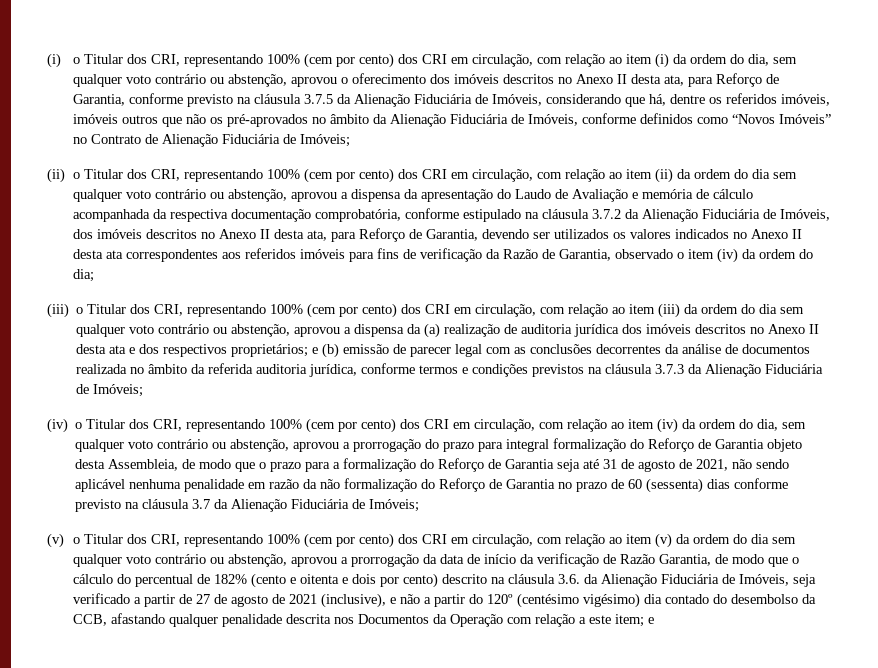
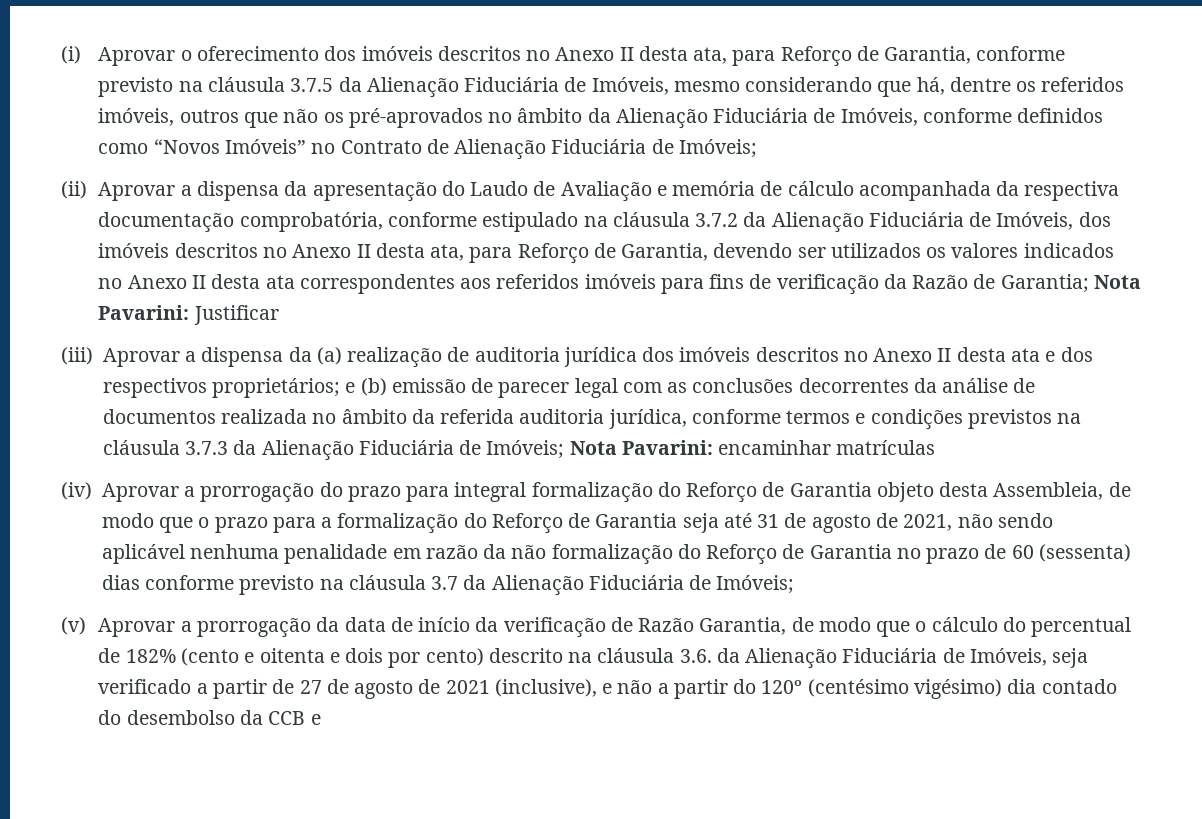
- (i) o Titular dos CRI, representando 100% (cem por cento) dos CRI em circulação, com relação ao item (i) da ordem do dia, sem qualquer voto contrário ou abstenção, aprovou o oferecimento dos imóveis descritos no Anexo II desta ata, para Reforço de Garantia, conforme previsto na cláusula 3.7.5 da Alienação Fiduciária de Imóveis, considerando que há, dentre os referidos imóveis, imóveis outros que não os pré-aprovados no âmbito da Alienação Fiduciária de Imóveis, conforme definidos como “Novos Imóveis” no Contrato de Alienação Fiduciária de Imóveis;
+ (i) Aprovar o oferecimento dos imóveis descritos no Anexo II desta ata, para Reforço de Garantia, conforme previsto na cláusula 3.7.5 da Alienação Fiduciária de Imóveis, mesmo considerando que há, dentre os referidos imóveis, outros que não os pré-aprovados no âmbito da Alienação Fiduciária de Imóveis, conforme definidos como “Novos Imóveis” no Contrato de Alienação Fiduciária de Imóveis;
- (ii) o Titular dos CRI, representando 100% (cem por cento) dos CRI em circulação, com relação ao item (ii) da ordem do dia sem qualquer voto contrário ou abstenção, aprovou a dispensa da apresentação do Laudo de Avaliação e memória de cálculo acompanhada da respectiva documentação comprobatória, conforme estipulado na cláusula 3.7.2 da Alienação Fiduciária de Imóveis, dos imóveis descritos no Anexo II desta ata, para Reforço de Garantia, devendo ser utilizados os valores indicados no Anexo II desta ata correspondentes aos referidos imóveis para fins de verificação da Razão de Garantia, observado o item (iv) da ordem do dia;
- (iii) o Titular dos CRI, representando 100% (cem por cento) dos CRI em circulação, com relação ao item (iii) da ordem do dia sem qualquer voto contrário ou abstenção, aprovou a dispensa da (a) realização de auditoria jurídica dos imóveis descritos no Anexo II desta ata e dos respectivos proprietários;
+ (ii) Aprovar a dispensa da apresentação do Laudo de Avaliação e memória de cálculo acompanhada da respectiva documentação comprobatória, conforme estipulado na cláusula 3.7.2 da Alienação Fiduciária de Imóveis, dos imóveis descritos no Anexo II desta ata, para Reforço de Garantia, devendo ser utilizados os valores indicados no Anexo II desta ata correspondentes aos referidos imóveis para fins de verificação da Razão de Garantia; Nota Pavarini: Justificar
+ (iii) Aprovar a dispensa da (a) realização de auditoria jurídica dos imóveis descritos no Anexo II desta ata e dos respectivos proprietários;
- e (b) emissão de parecer legal com as conclusões decorrentes da análise de documentos realizada no âmbito da referida auditoria jurídica, conforme termos e condições previstos na cláusula 3.7.3 da Alienação Fiduciária de Imóveis;
- (iv) o Titular dos CRI, representando 100% (cem por cento) dos CRI em circulação, com relação ao item (iv) da ordem do dia, sem qualquer voto contrário ou abstenção, aprovou a prorrogação do prazo para integral formalização do Reforço de Garantia objeto desta Assembleia, de modo que o prazo para a formalização do Reforço de Garantia seja até 31 de agosto de 2021, não sendo aplicável nenhuma penalidade em razão da não formalização do Reforço de Garantia no prazo de 60 (sessenta) dias conforme previsto na cláusula 3.7 da Alienação Fiduciária de Imóveis;
+ e (b) emissão de parecer legal com as conclusões decorrentes da análise de documentos realizada no âmbito da referida auditoria jurídica, conforme termos e condições previstos na cláusula 3.7.3 da Alienação Fiduciária de Imóveis; Nota Pavarini: encaminhar matrículas
+ (iv) Aprovar a prorrogação do prazo para integral formalização do Reforço de Garantia objeto desta Assembleia, de modo que o prazo para a formalização do Reforço de Garantia seja até 31 de agosto de 2021, não sendo aplicável nenhuma penalidade em razão da não formalização do Reforço de Garantia no prazo de 60 (sessenta) dias conforme previsto na cláusula 3.7 da Alienação Fiduciária de Imóveis;
- (v) o Titular dos CRI, representando 100% (cem por cento) dos CRI em circulação, com relação ao item (v) da ordem do dia sem qualquer voto contrário ou abstenção, aprovou a prorrogação da data de início da verificação de Razão Garantia, de modo que o cálculo do percentual de 182% (cento e oitenta e dois por cento) descrito na cláusula 3.6. da Alienação Fiduciária de Imóveis, seja verificado a partir de 27 de agosto de 2021 (inclusive), e não a partir do 120º (centésimo vigésimo) dia contado do desembolso da CCB, afastando qualquer penalidade descrita nos Documentos da Operação com relação a este item; e
+ (v) Aprovar a prorrogação da data de início da verificação de Razão Garantia, de modo que o cálculo do percentual de 182% (cento e oitenta e dois por cento) descrito na cláusula 3.6. da Alienação Fiduciária de Imóveis, seja verificado a partir de 27 de agosto de 2021 (inclusive), e não a partir do 120º (centésimo vigésimo) dia contado do desembolso da CCB e

